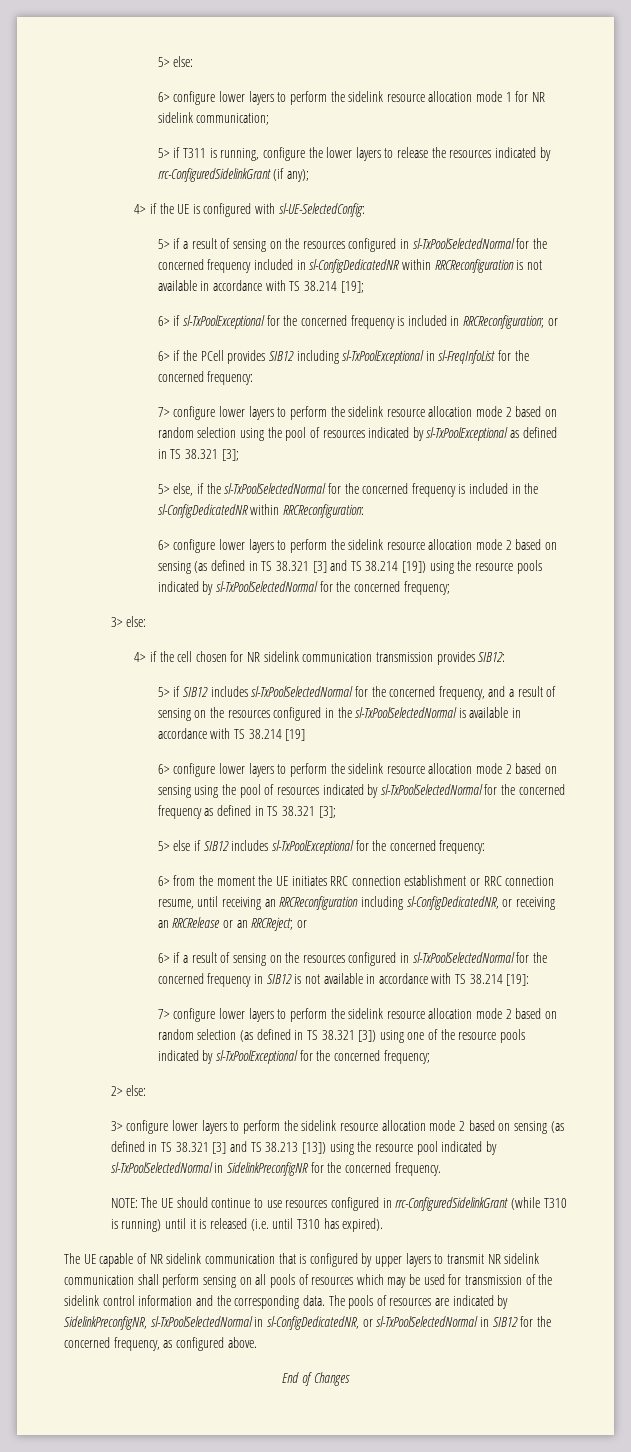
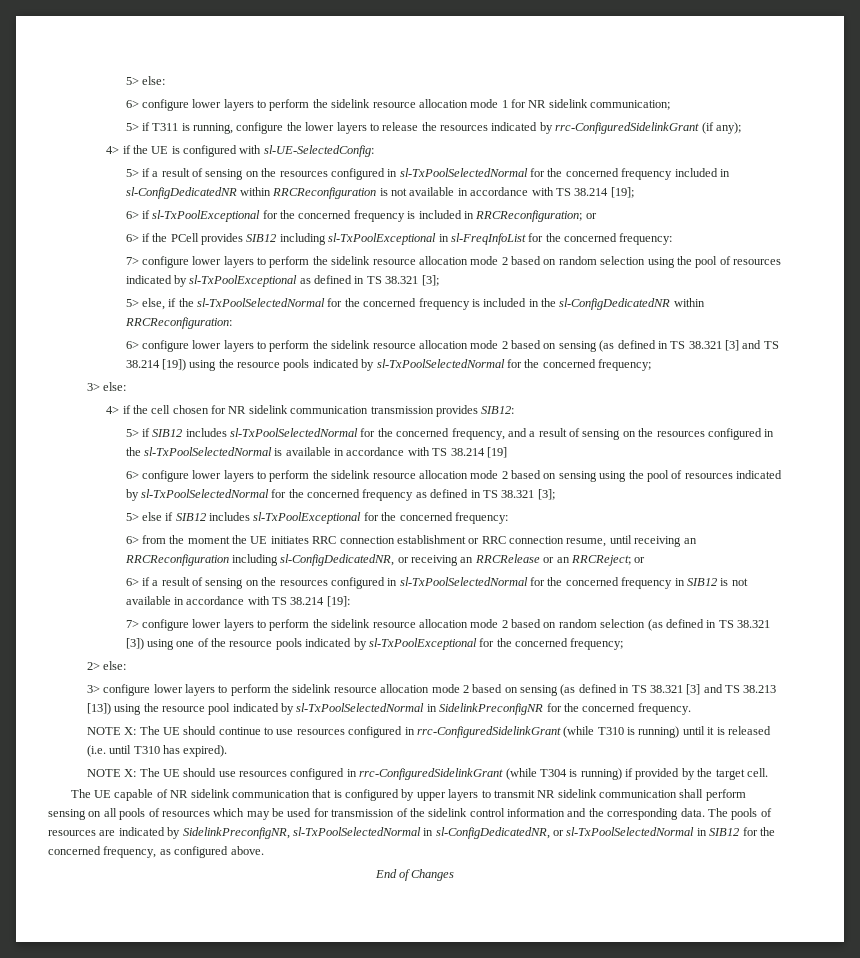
- NOTE: The UE should continue to use resources configured in rrc-ConfiguredSidelinkGrant (while T310 is running) until it is released (i.e. until T310 has expired).
+ NOTE X: The UE should continue to use resources configured in rrc-ConfiguredSidelinkGrant (while T310 is running) until it is released (i.e. until T310 has expired).
+ NOTE X: The UE should use resources configured in rrc-ConfiguredSidelinkGrant (while T304 is running) if provided by the target cell.

